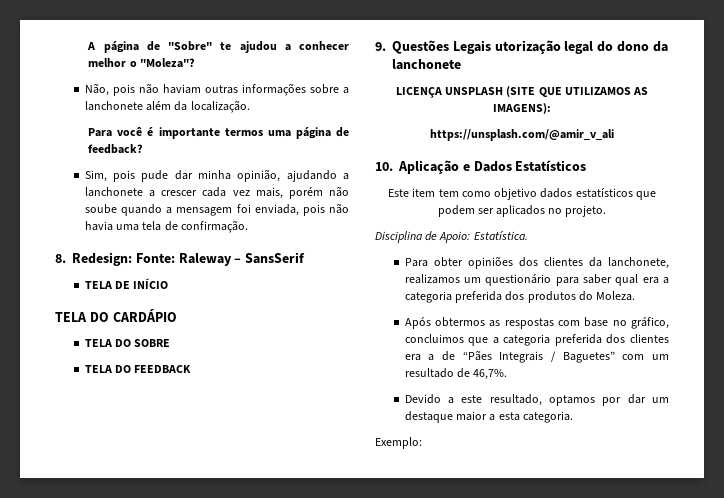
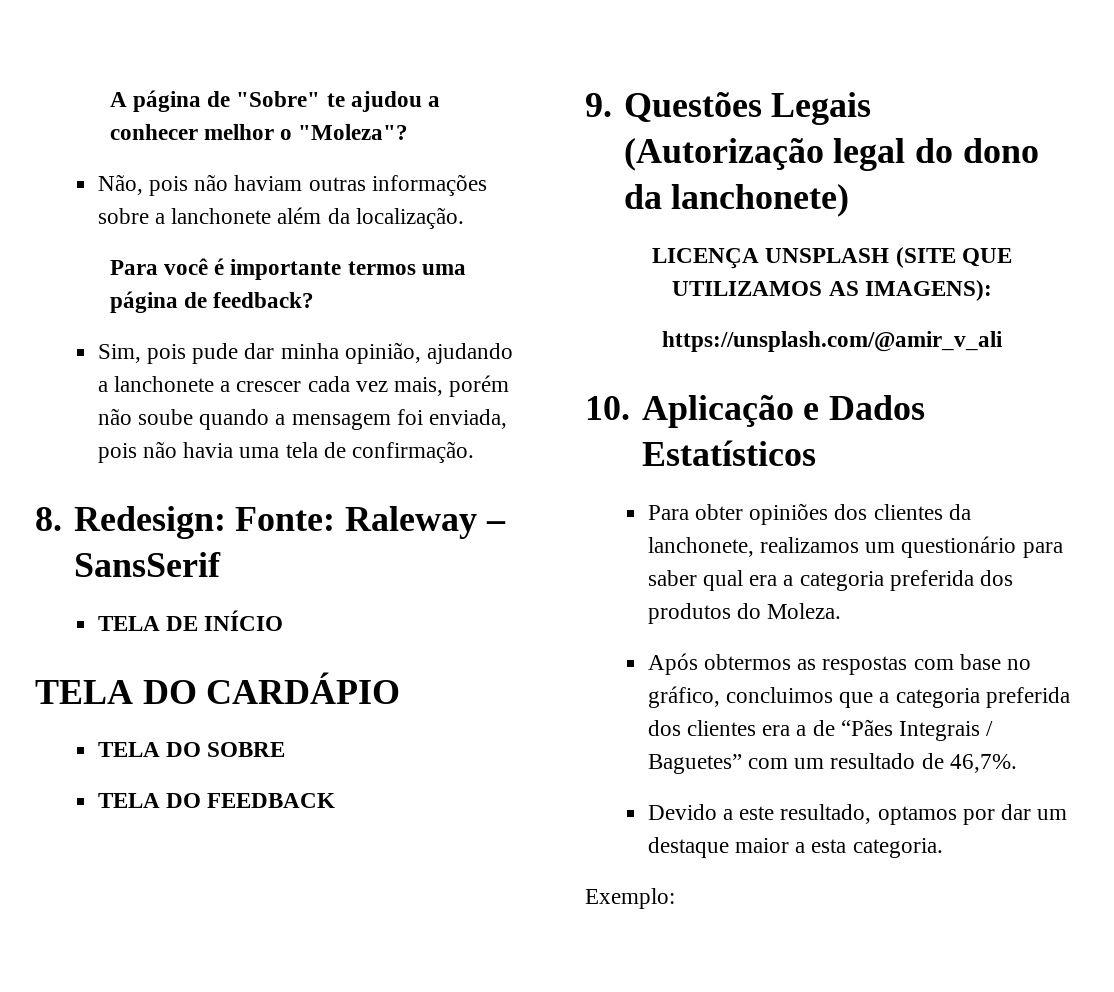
- 9. Questões Legais utorização legal do dono da lanchonete
+ 9. Questões Legais (Autorização legal do dono da lanchonete)
- Este item tem como objetivo dados estatísticos que podem ser aplicados no projeto.
- Disciplina de Apoio: Estatística.

